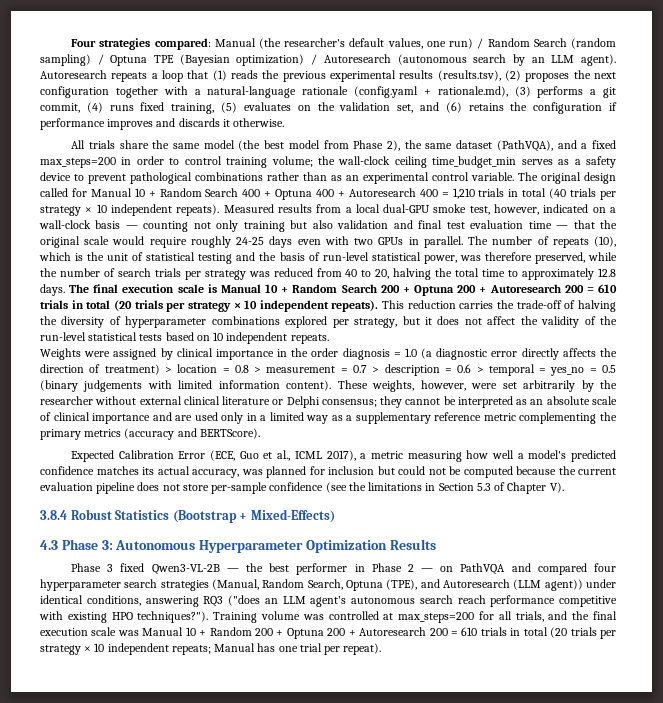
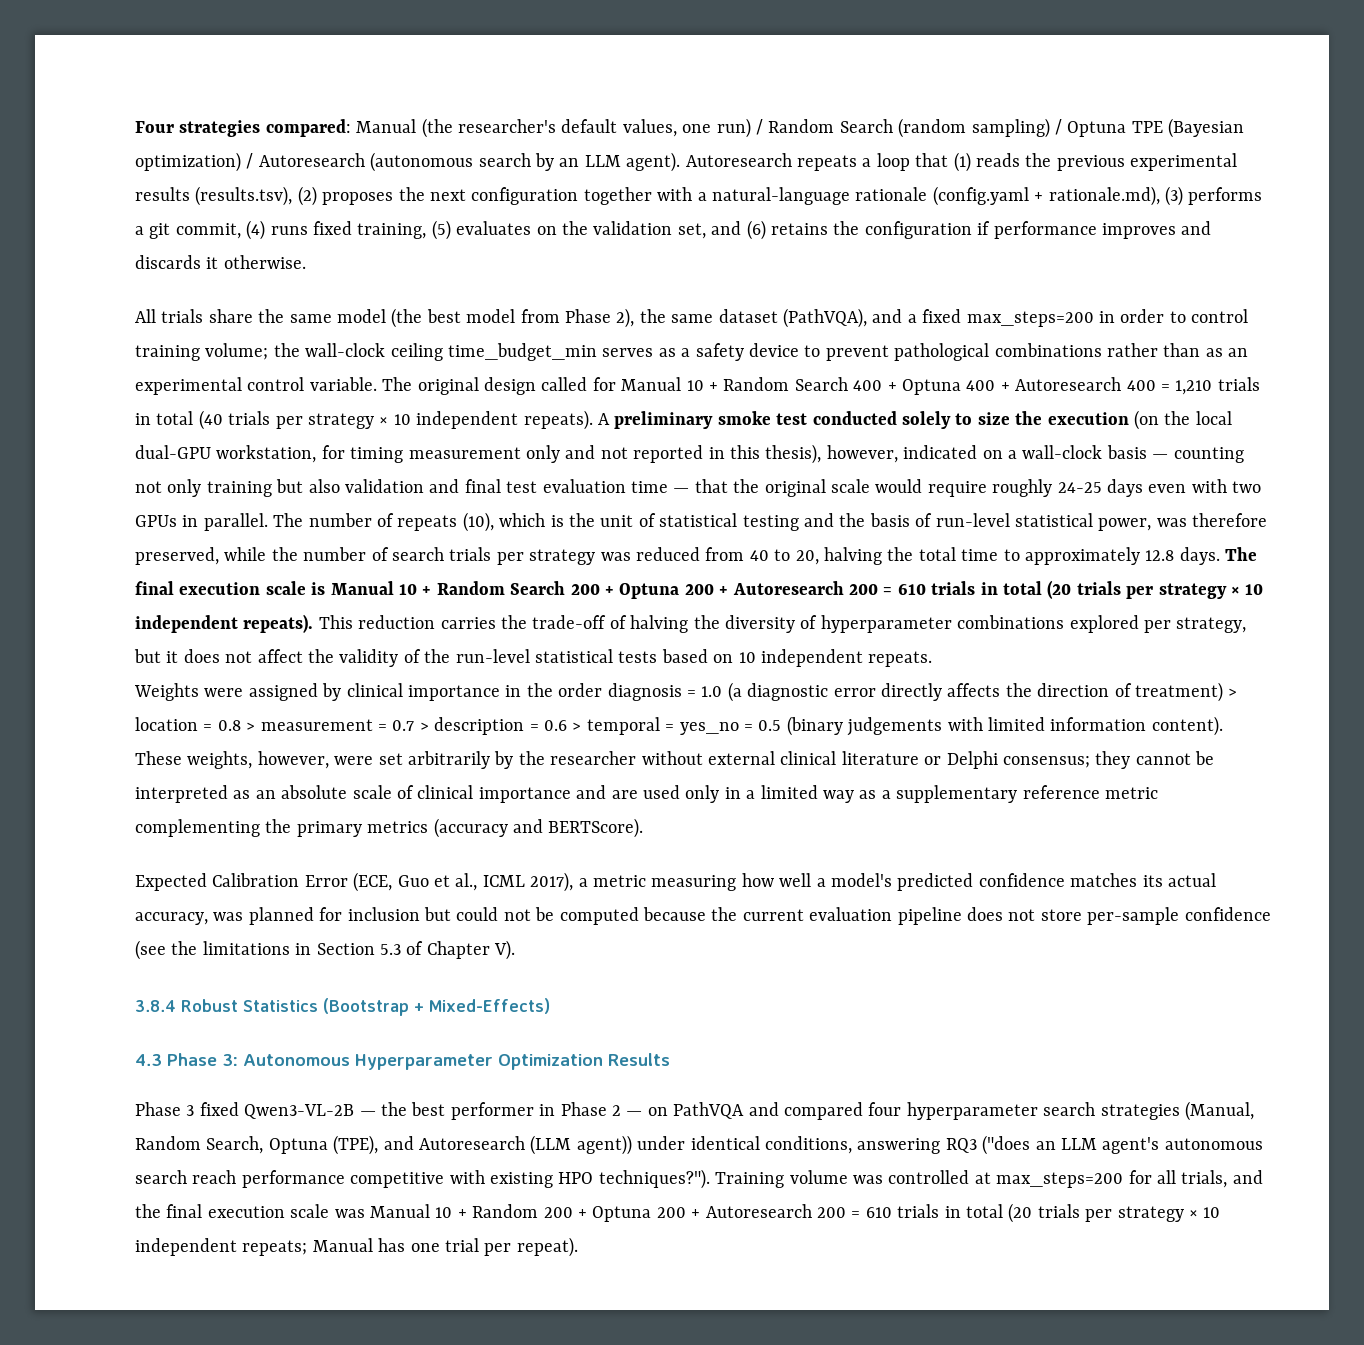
- Measured results from a local dual-GPU smoke test, however, indicated on a wall-clock basis — counting not only training but also validation and final test evaluation time — that the original scale would require roughly 24-25 days even with two GPUs in parallel.
+ A preliminary smoke test conducted solely to size the execution (on the local dual-GPU workstation, for timing measurement only and not reported in this thesis), however, indicated on a wall-clock basis — counting not only training but also validation and final test evaluation time — that the original scale would require roughly 24-25 days even with two GPUs in parallel.

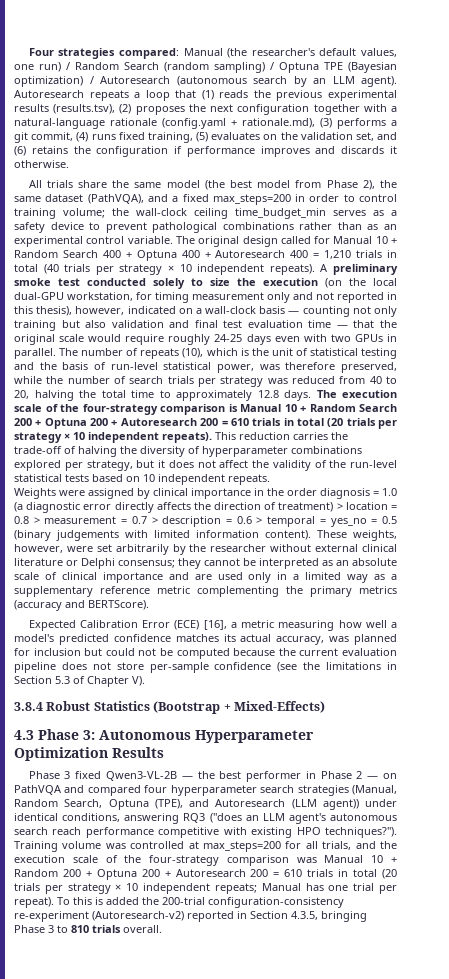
- The final execution scale is Manual 10 + Random Search 200 + Optuna 200 + Autoresearch 200 = 610 trials in total (20 trials per strategy × 10 independent repeats).
+ The execution scale of the four-strategy comparison is Manual 10 + Random Search 200 + Optuna 200 + Autoresearch 200 = 610 trials in total (20 trials per strategy × 10 independent repeats).
- Expected Calibration Error (ECE, Guo et al., ICML 2017), a metric measuring how well a model's predicted confidence matches its actual accuracy, was planned for inclusion but could not be computed because the current evaluation pipeline does not store per-sample confidence (see the limitations in Section 5.3 of Chapter V).
+ Expected Calibration Error (ECE) [16], a metric measuring how well a model's predicted confidence matches its actual accuracy, was planned for inclusion but could not be computed because the current evaluation pipeline does not store per-sample confidence (see the limitations in Section 5.3 of Chapter V).
- Training volume was controlled at max_steps=200 for all trials, and the final execution scale was Manual 10 + Random 200 + Optuna 200 + Autoresearch 200 = 610 trials in total (20 trials per strategy × 10 independent repeats; Manual has one trial per repeat).
+ Training volume was controlled at max_steps=200 for all trials, and the execution scale of the four-strategy comparison was Manual 10 + Random 200 + Optuna 200 + Autoresearch 200 = 610 trials in total (20 trials per strategy × 10 independent repeats; Manual has one trial per repeat).
+ To this is added the 200-trial configuration-consistency re-experiment (Autoresearch-v2) reported in Section 4.3.5, bringing Phase 3 to 810 trials overall.

